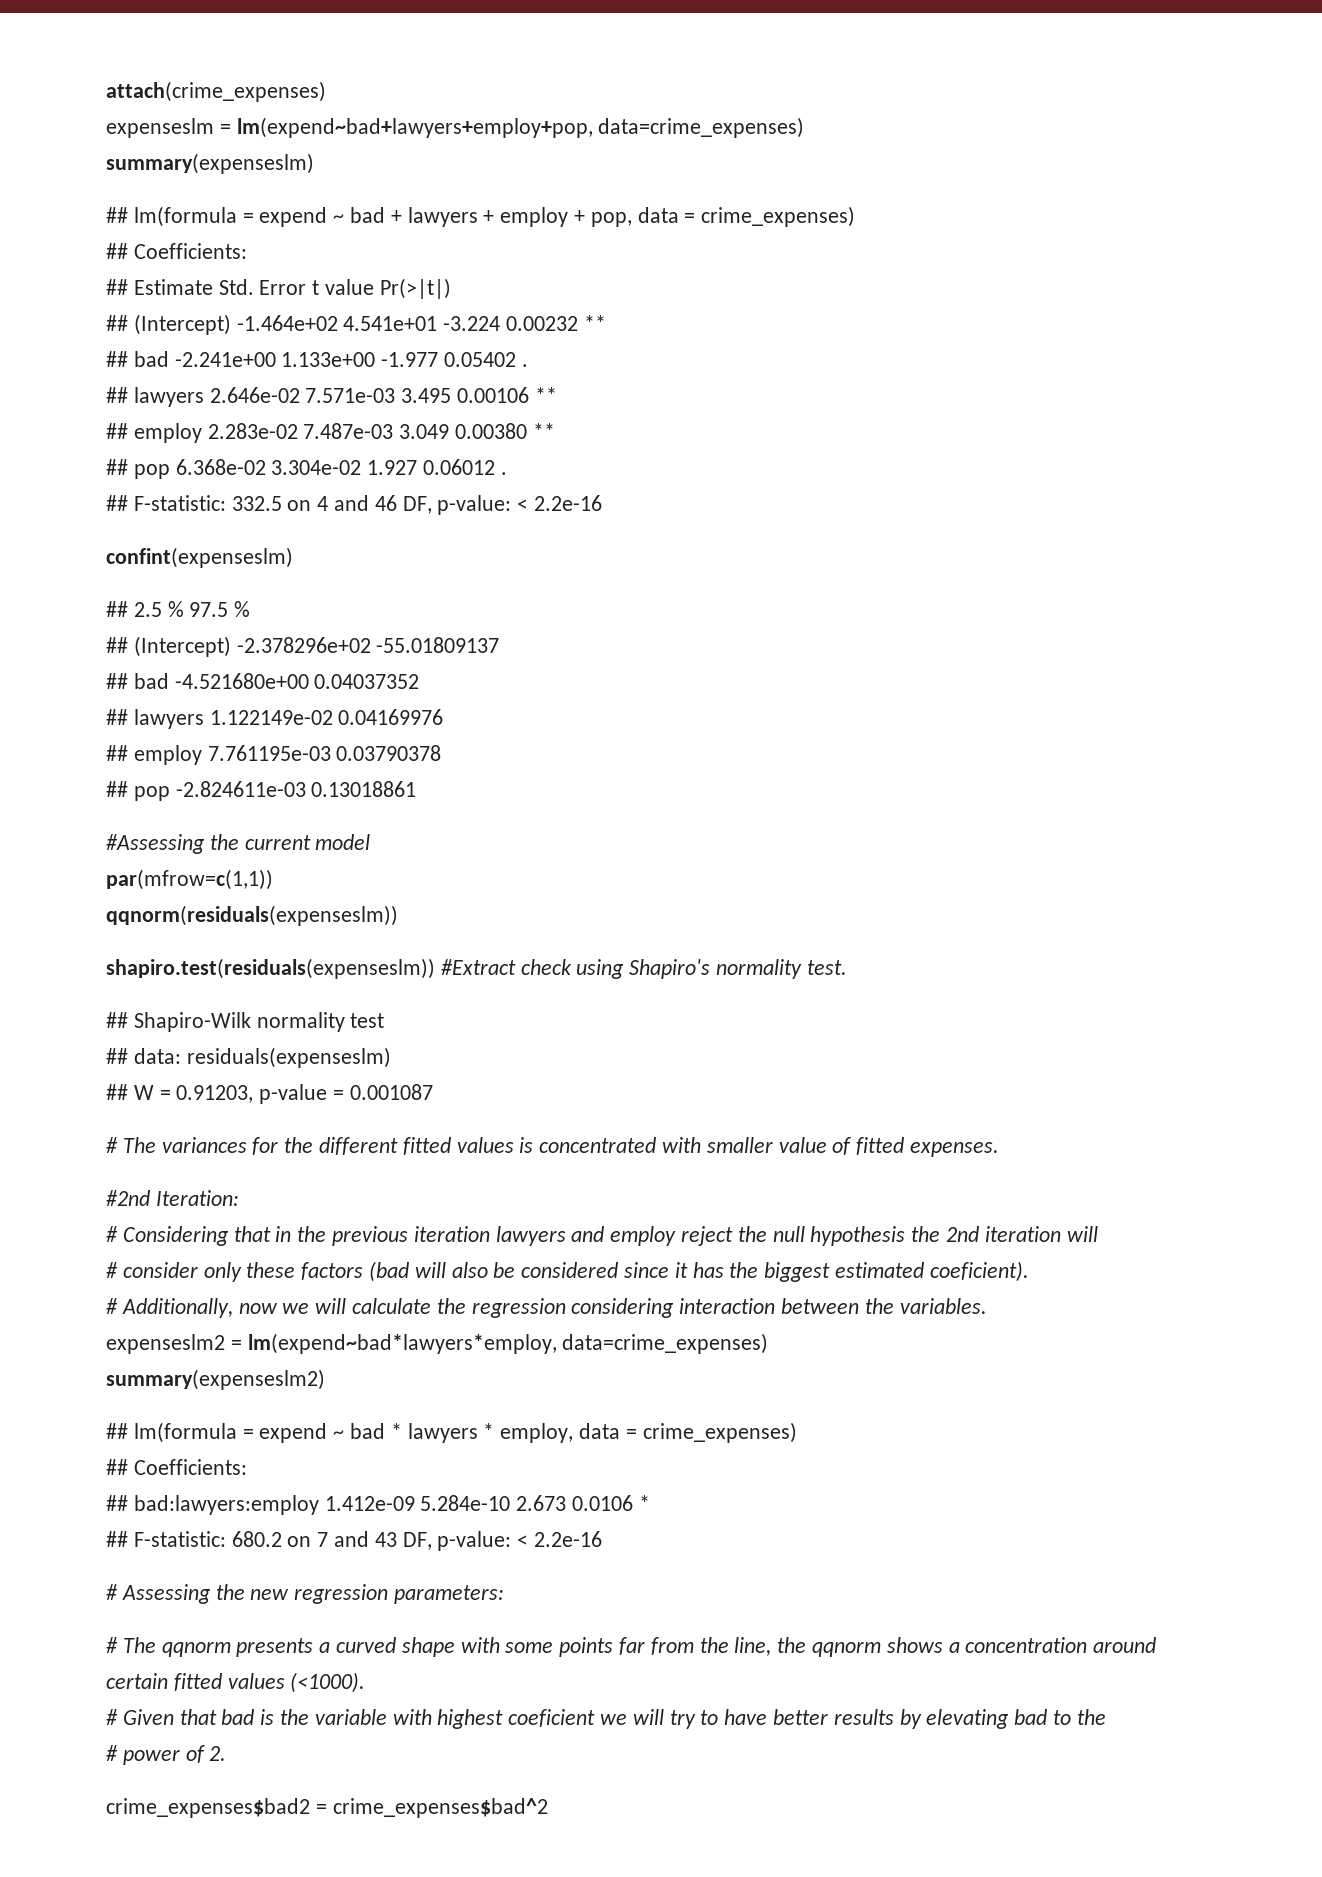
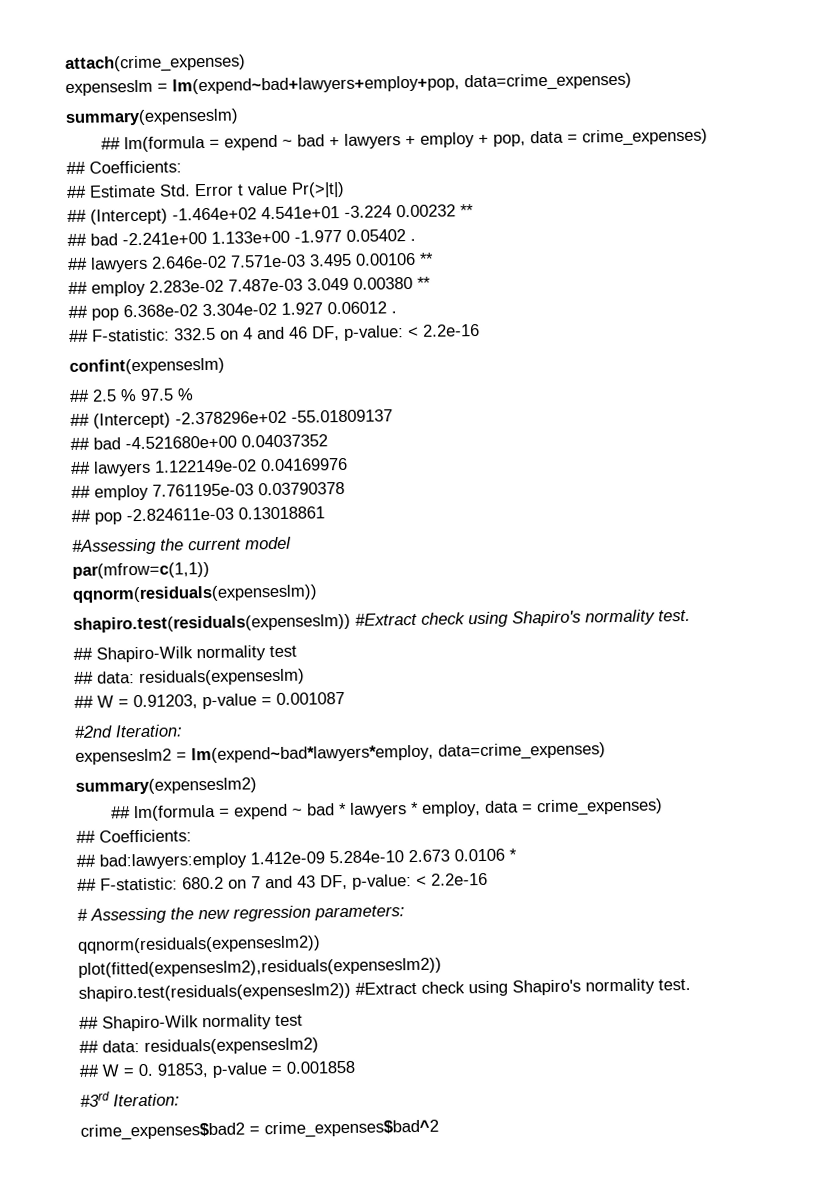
- # The variances for the different fitted values is concentrated with smaller value of fitted expenses.
  #2nd Iteration:
- # Considering that in the previous iteration lawyers and employ reject the null hypothesis the 2nd iteration will
- # consider only these factors (bad will also be considered since it has the biggest estimated coeficient).
- # Additionally, now we will calculate the regression considering interaction between the variables.
- # The qqnorm presents a curved shape with some points far from the line, the qqnorm shows a concentration around certain fitted values (<1000).
- # Given that bad is the variable with highest coeficient we will try to have better results by elevating bad to the
- # power of 2.
+ qqnorm(residuals(expenseslm2))
+ plot(fitted(expenseslm2),residuals(expenseslm2))
+ shapiro.test(residuals(expenseslm2)) #Extract check using Shapiro's normality test.
+ ## Shapiro-Wilk normality test
+ ## data: residuals(expenseslm2)
+ ## W = 0. 91853, p-value = 0.001858
+ #3rd Iteration:

